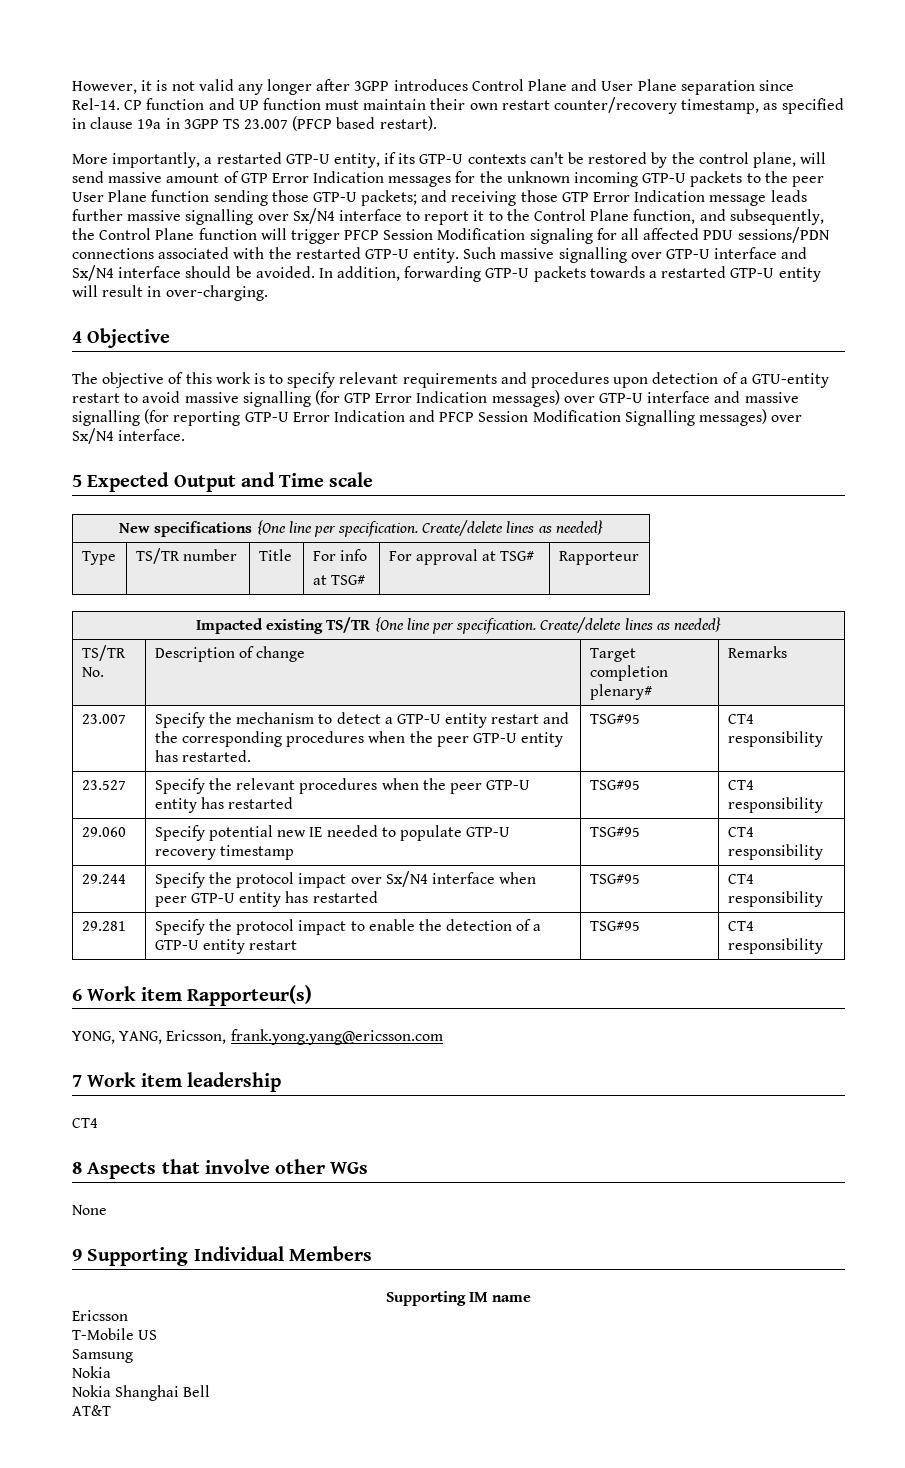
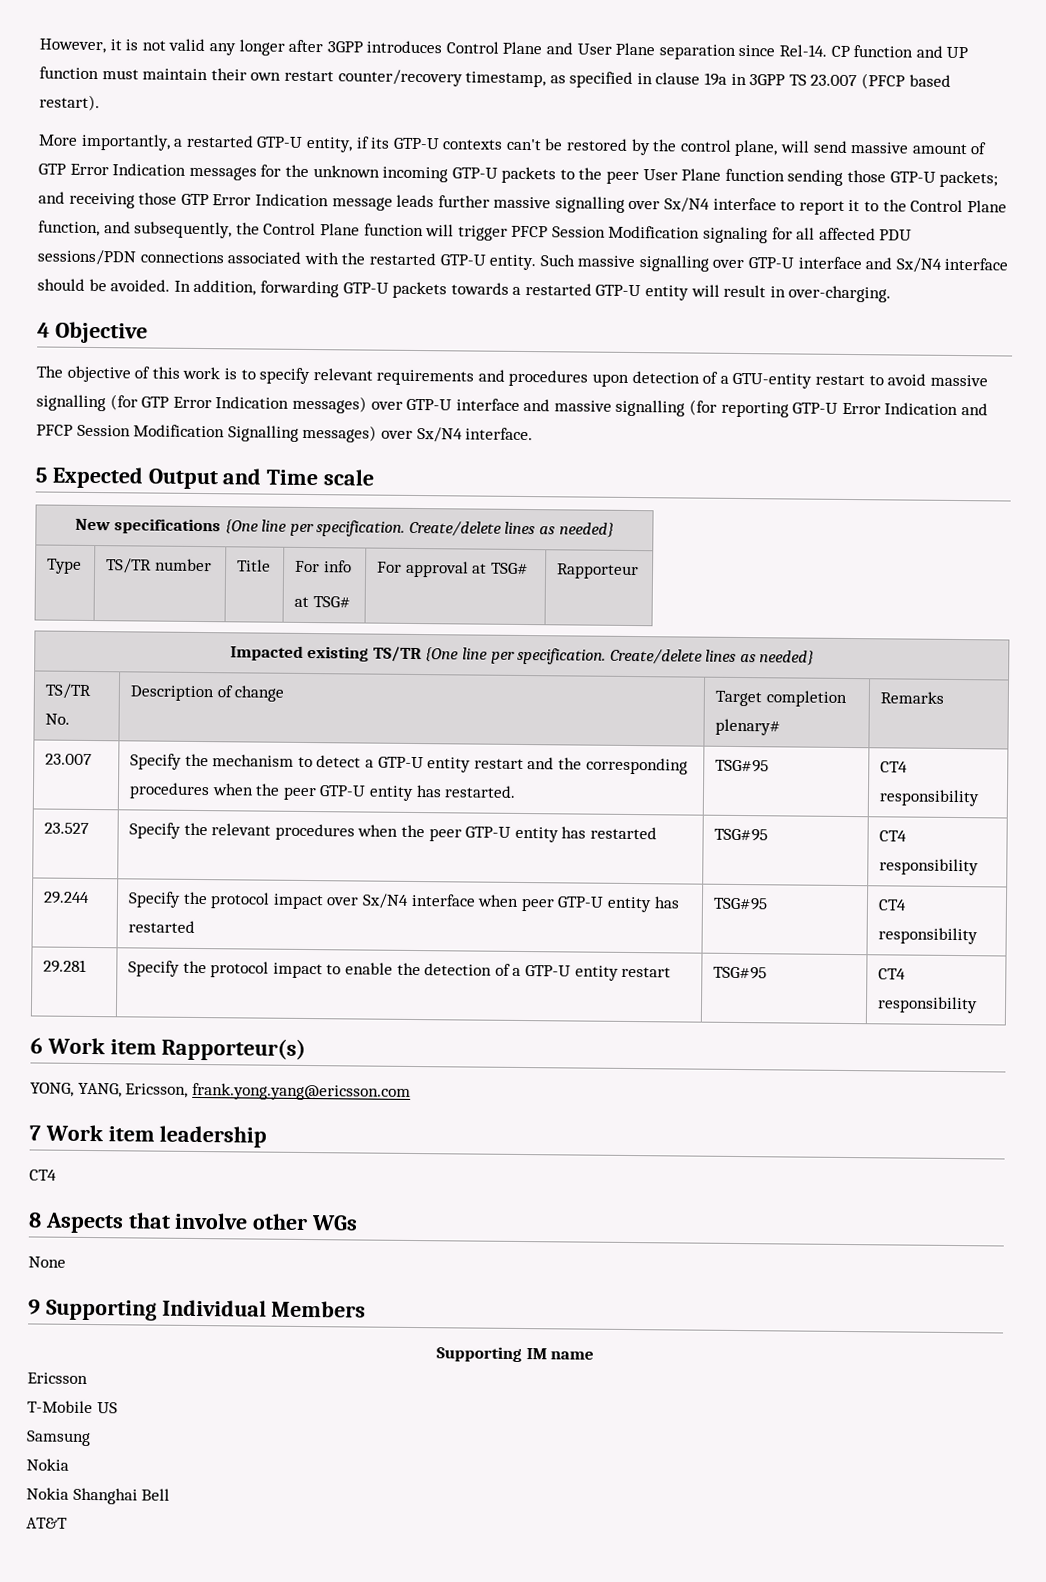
- 29.060 | Specify potential new IE needed to populate GTP-U recovery timestamp | TSG#95 | CT4 responsibility

